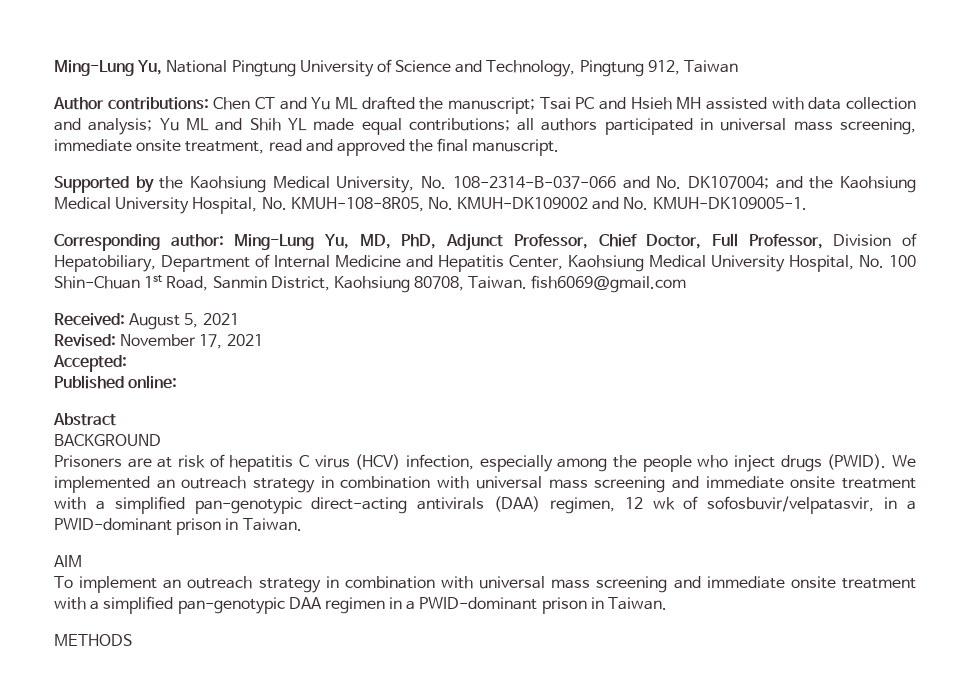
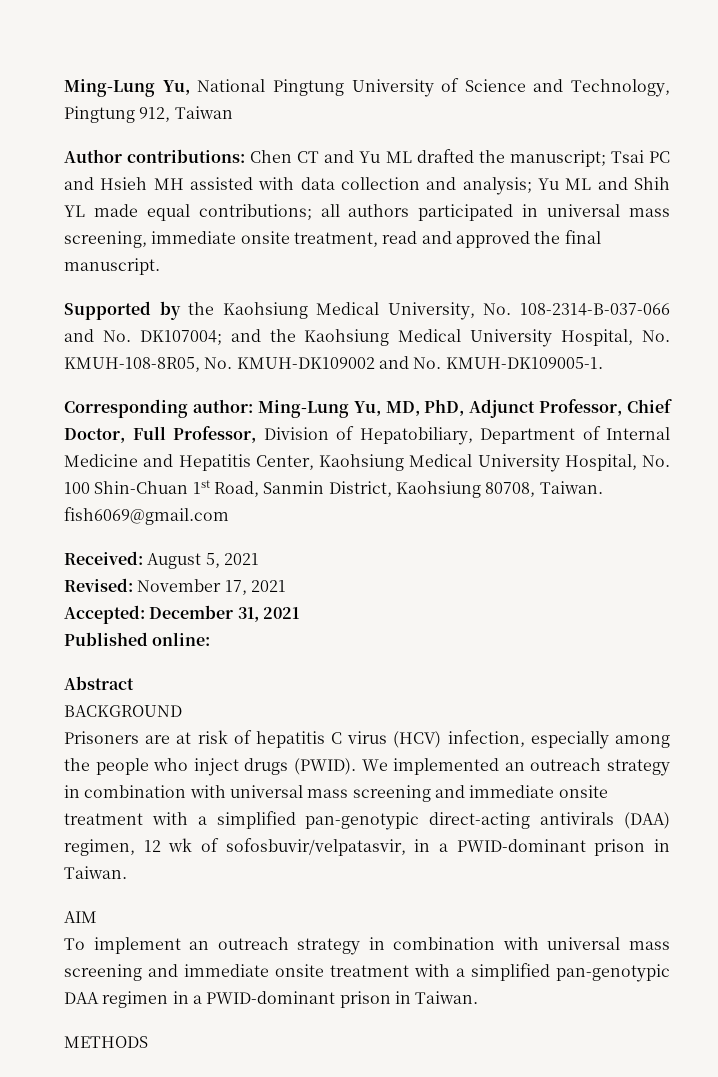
- Accepted:
+ Accepted: December 31, 2021

